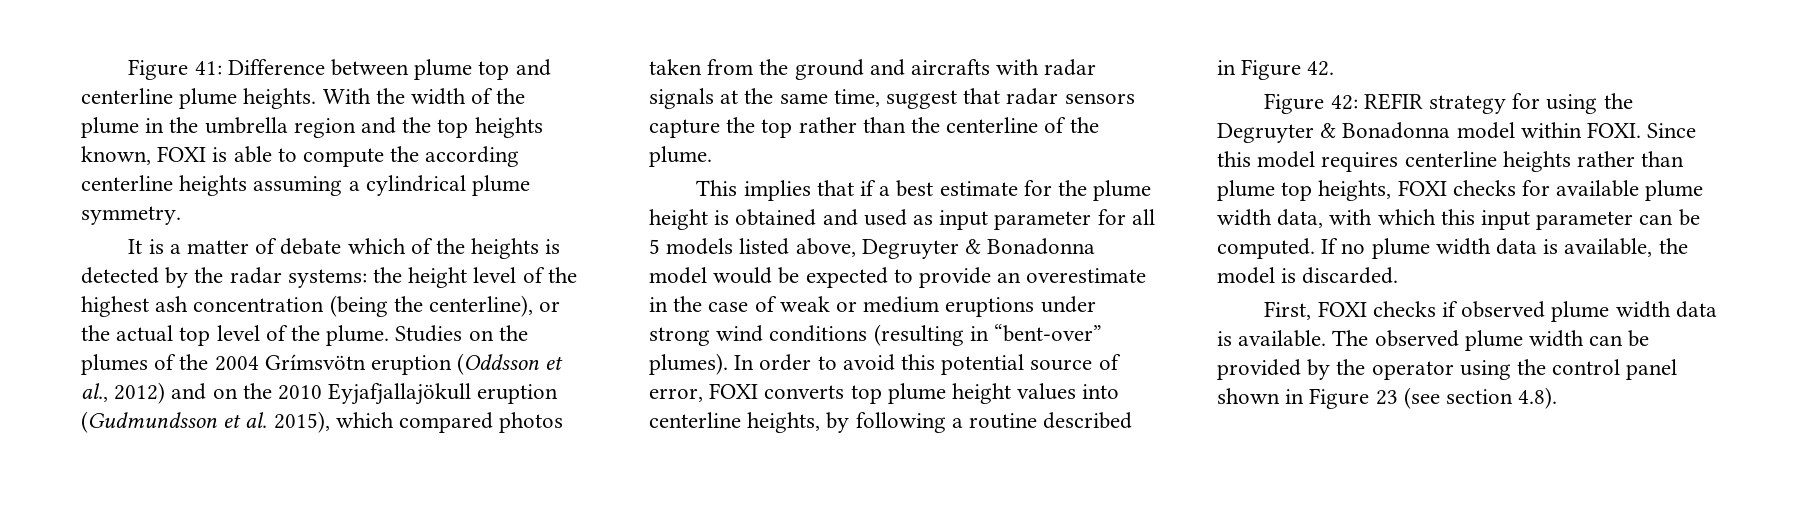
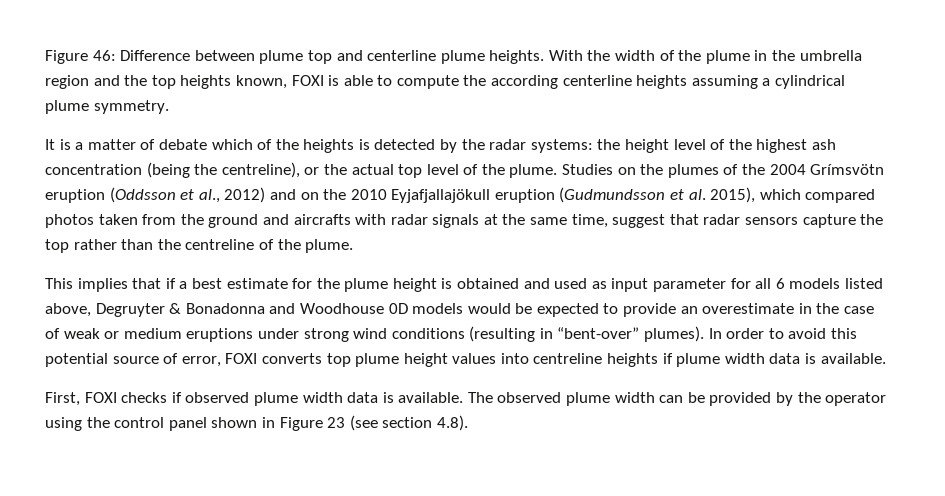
- Figure 41: Difference between plume top and centerline plume heights.
+ Figure 46: Difference between plume top and centerline plume heights.
- It is a matter of debate which of the heights is detected by the radar systems: the height level of the highest ash concentration (being the centerline), or the actual top level of the plume.
+ It is a matter of debate which of the heights is detected by the radar systems: the height level of the highest ash concentration (being the centreline), or the actual top level of the plume.
- Studies on the plumes of the 2004 Grímsvötn eruption (Oddsson et al., 2012) and on the 2010 Eyjafjallajökull eruption (Gudmundsson et al. 2015), which compared photos taken from the ground and aircrafts with radar signals at the same time, suggest that radar sensors capture the top rather than the centerline of the plume.
+ Studies on the plumes of the 2004 Grímsvötn eruption (Oddsson et al., 2012) and on the 2010 Eyjafjallajökull eruption (Gudmundsson et al. 2015), which compared photos taken from the ground and aircrafts with radar signals at the same time, suggest that radar sensors capture the top rather than the centreline of the plume.
- This implies that if a best estimate for the plume height is obtained and used as input parameter for all 5 models listed above, Degruyter & Bonadonna model would be expected to provide an overestimate in the case of weak or medium eruptions under strong wind conditions (resulting in “bent-over” plumes).
+ This implies that if a best estimate for the plume height is obtained and used as input parameter for all 6 models listed above, Degruyter & Bonadonna and Woodhouse 0D models would be expected to provide an overestimate in the case of weak or medium eruptions under strong wind conditions (resulting in “bent-over” plumes).
- In order to avoid this potential source of error, FOXI converts top plume height values into centerline heights, by following a routine described in Figure 42.
- Figure 42: REFIR strategy for using the Degruyter & Bonadonna model within FOXI. Since this model requires centerline heights rather than plume top heights, FOXI checks for available plume width data, with which this input parameter can be computed. If no plume width data is available, the model is discarded.
+ In order to avoid this potential source of error, FOXI converts top plume height values into centreline heights if plume width data is available.

